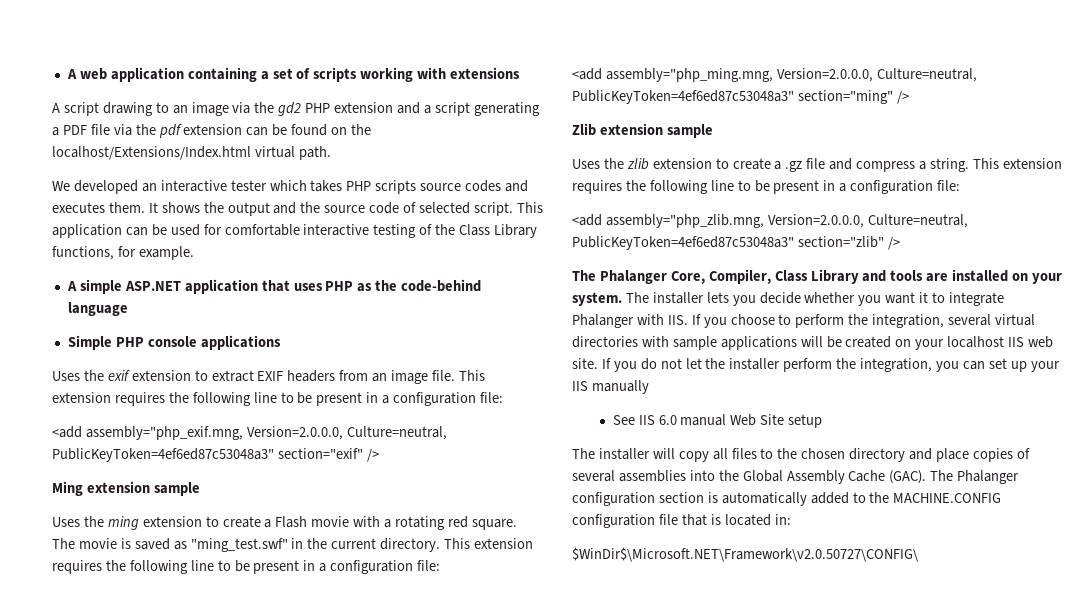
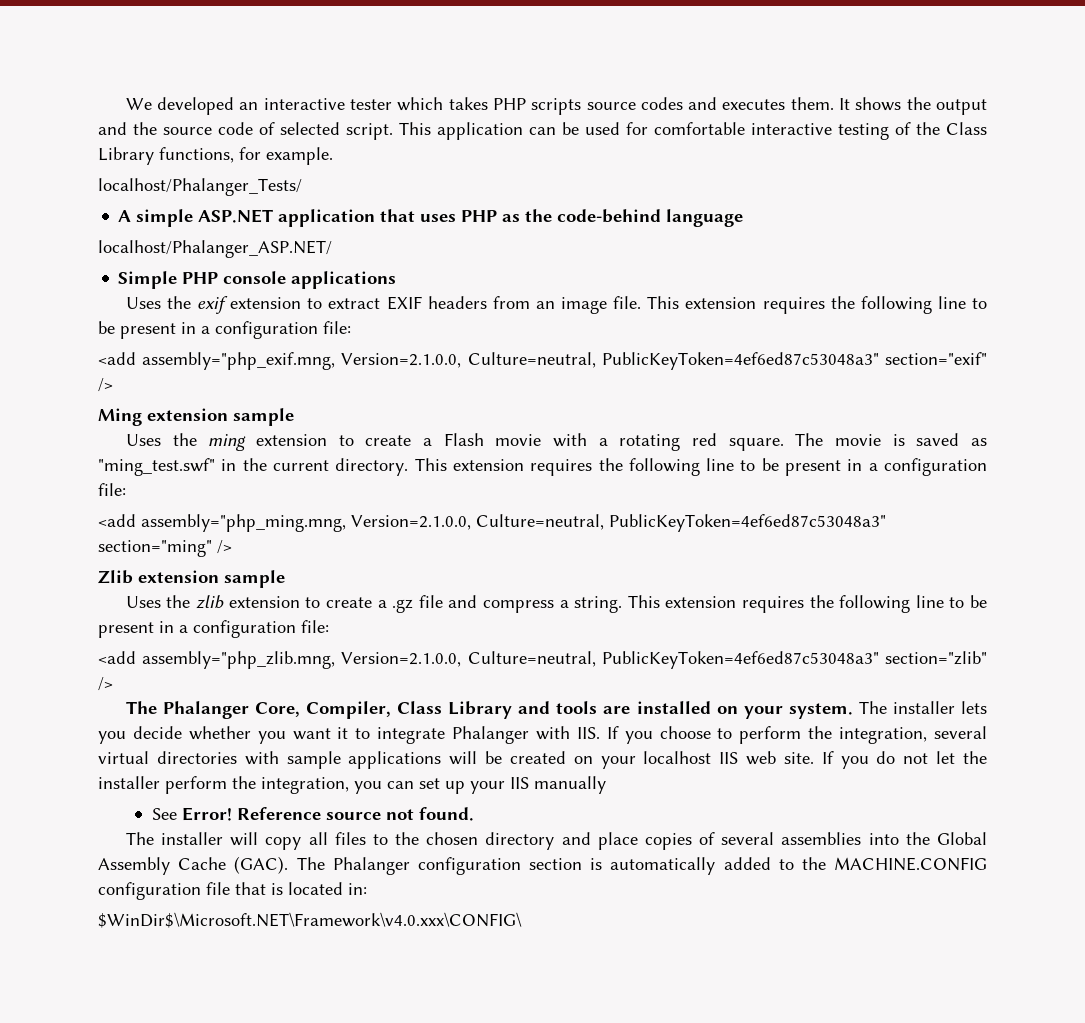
- A web application containing a set of scripts working with extensions
- A script drawing to an image via the gd2 PHP extension and a script generating a PDF file via the pdf extension can be found on the localhost/Extensions/Index.html virtual path.
+ localhost/Phalanger_Tests/
+ localhost/Phalanger_ASP.NET/
- <add assembly="php_exif.mng, Version=2.0.0.0, Culture=neutral, PublicKeyToken=4ef6ed87c53048a3" section="exif" />
+ <add assembly="php_exif.mng, Version=2.1.0.0, Culture=neutral, PublicKeyToken=4ef6ed87c53048a3" section="exif" />
- <add assembly="php_ming.mng, Version=2.0.0.0, Culture=neutral, PublicKeyToken=4ef6ed87c53048a3" section="ming" />
+ <add assembly="php_ming.mng, Version=2.1.0.0, Culture=neutral, PublicKeyToken=4ef6ed87c53048a3" section="ming" />
- <add assembly="php_zlib.mng, Version=2.0.0.0, Culture=neutral, PublicKeyToken=4ef6ed87c53048a3" section="zlib" />
+ <add assembly="php_zlib.mng, Version=2.1.0.0, Culture=neutral, PublicKeyToken=4ef6ed87c53048a3" section="zlib" />
- See IIS 6.0 manual Web Site setup
+ See Error! Reference source not found.
- $WinDir$\Microsoft.NET\Framework\v2.0.50727\CONFIG\
+ $WinDir$\Microsoft.NET\Framework\v4.0.xxx\CONFIG\

